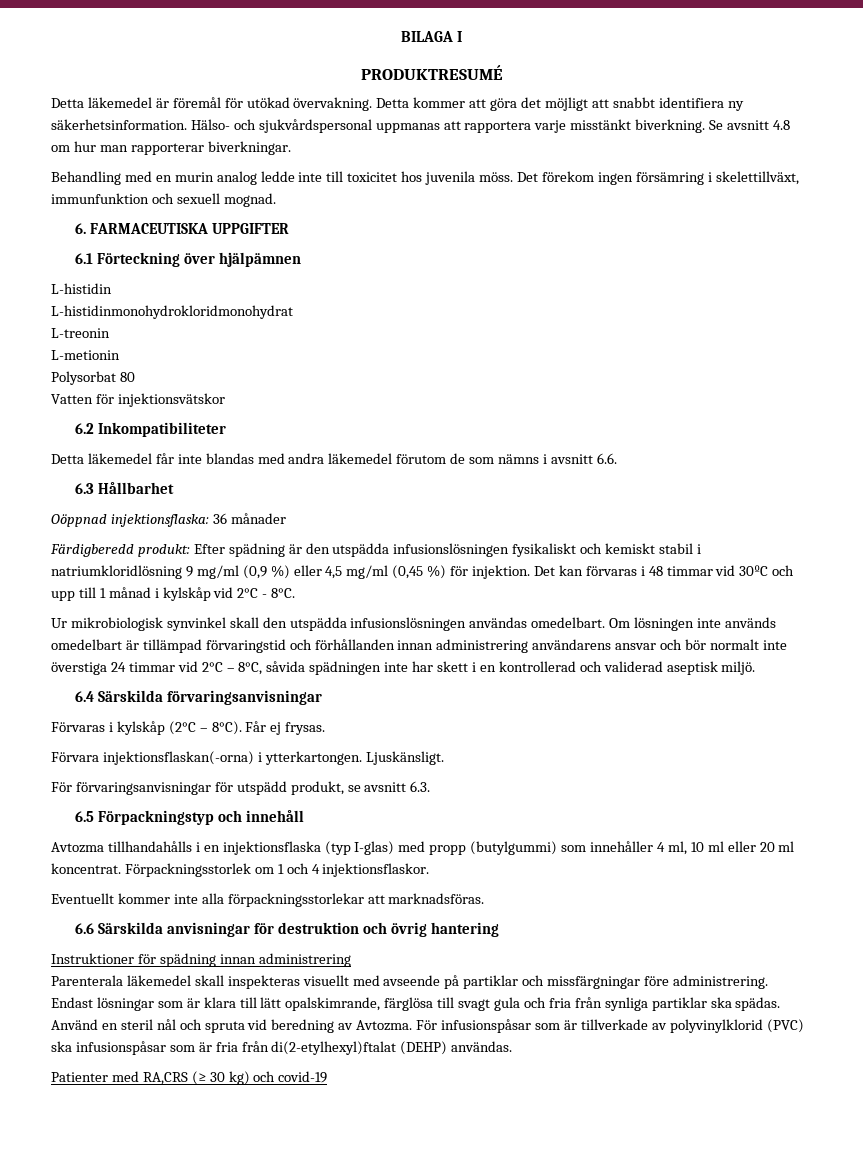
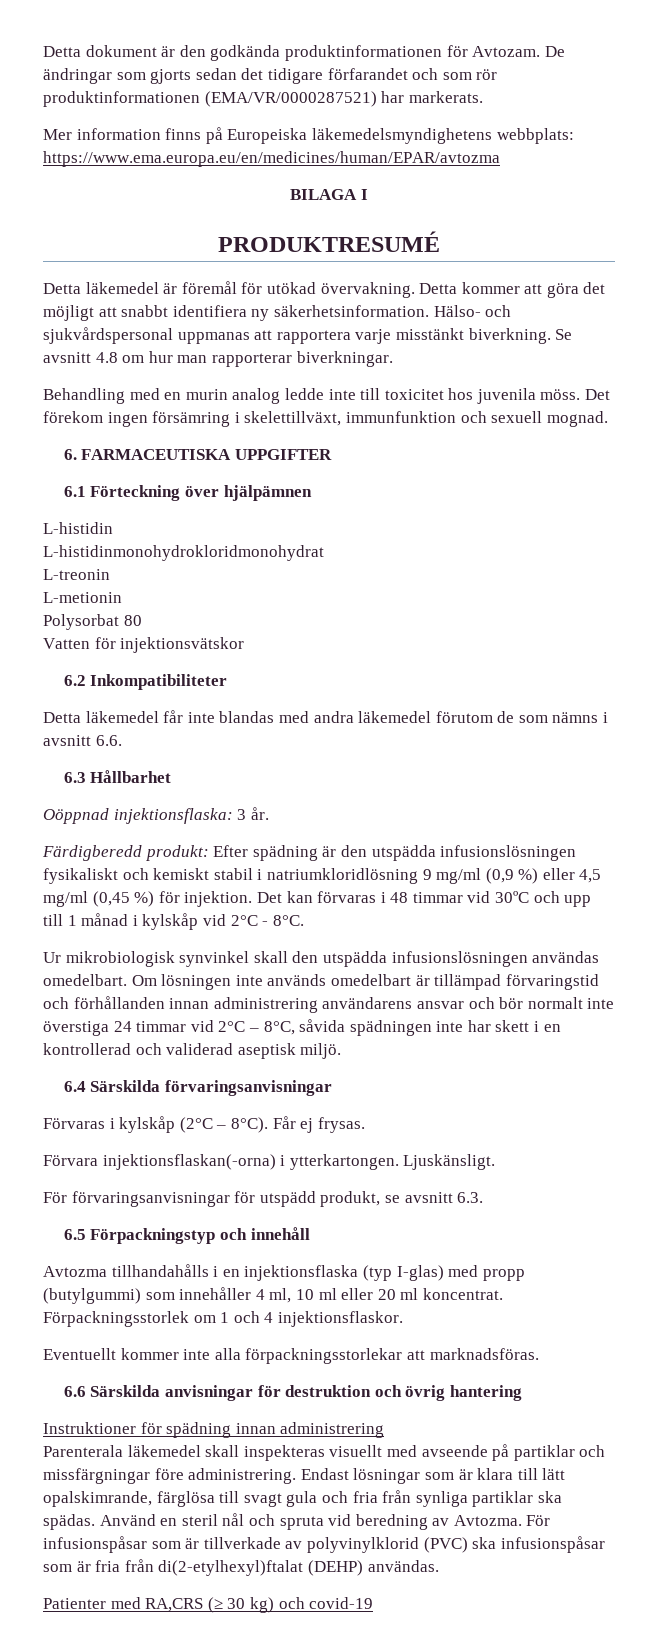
+ Detta dokument är den godkända produktinformationen för Avtozam. De ändringar som gjorts sedan det tidigare förfarandet och som rör produktinformationen (EMA/VR/0000287521) har markerats.
+ Mer information finns på Europeiska läkemedelsmyndighetens webbplats: https://www.ema.europa.eu/en/medicines/human/EPAR/avtozma
- Oöppnad injektionsflaska: 36 månader
+ Oöppnad injektionsflaska: 3 år.

